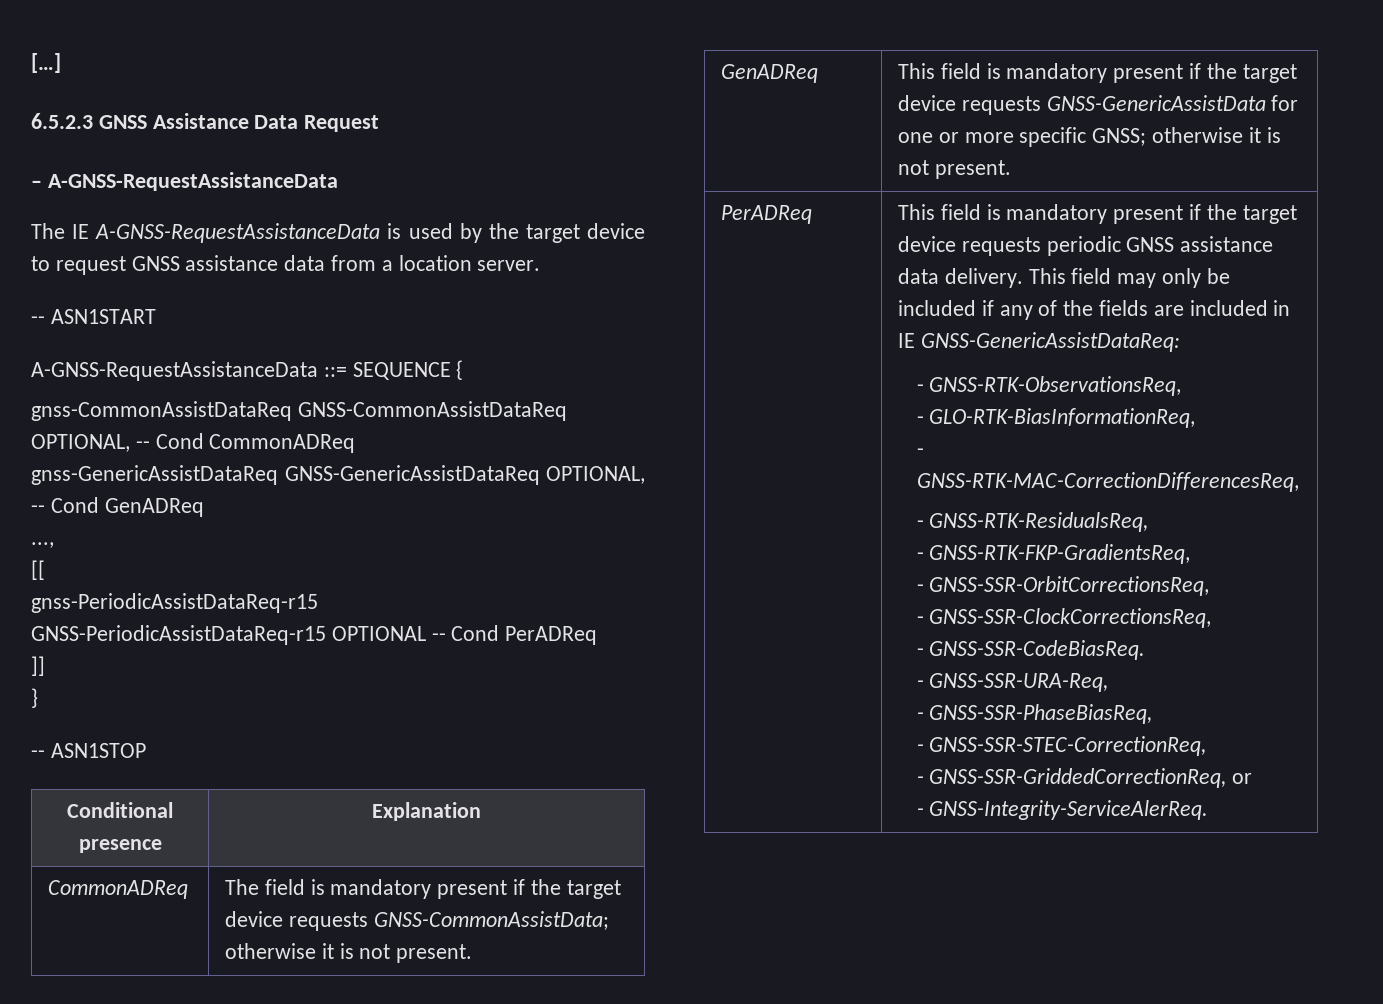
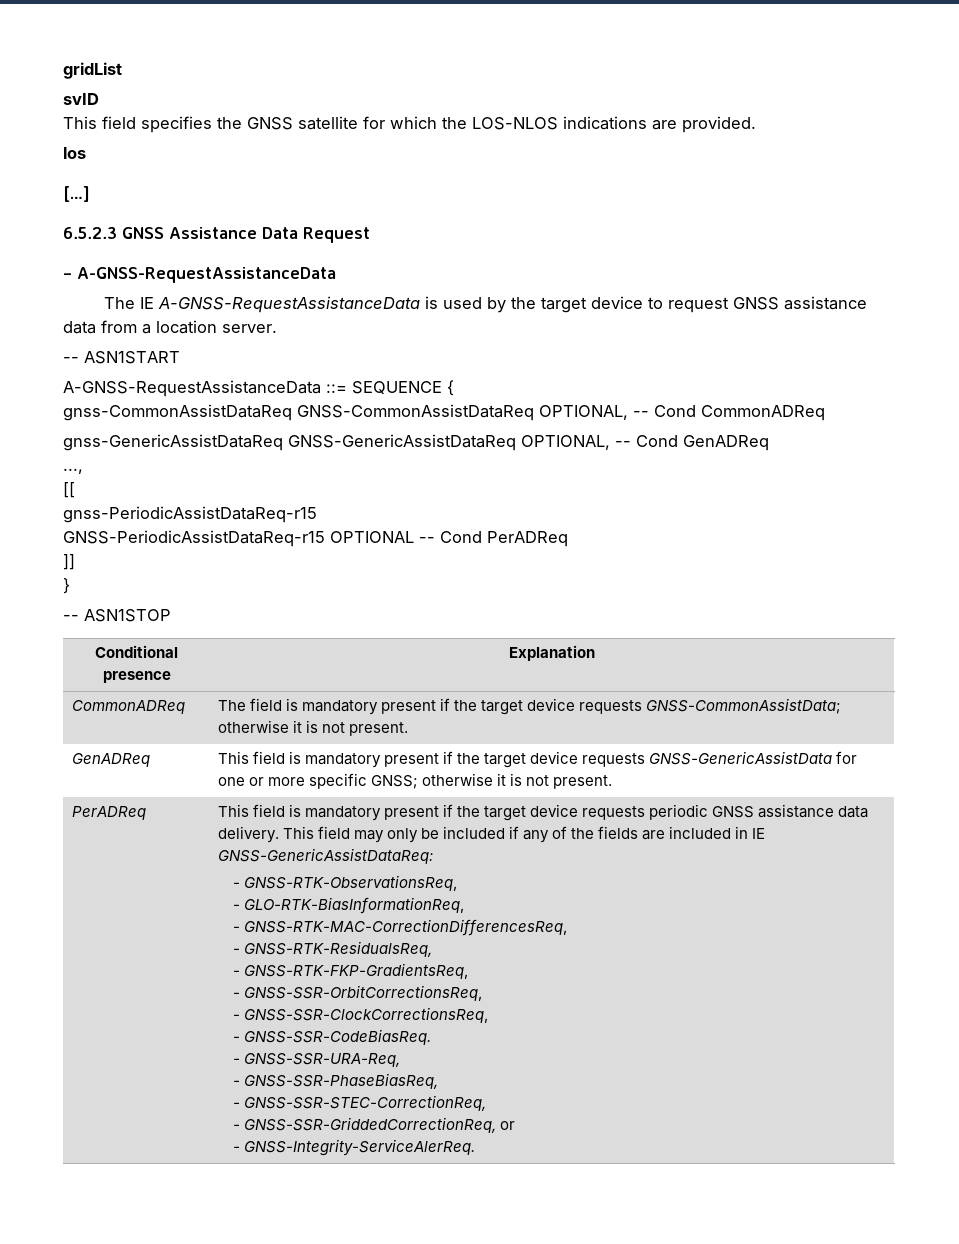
+ gridList
+ svID
+ This field specifies the GNSS satellite for which the LOS-NLOS indications are provided.
+ los

